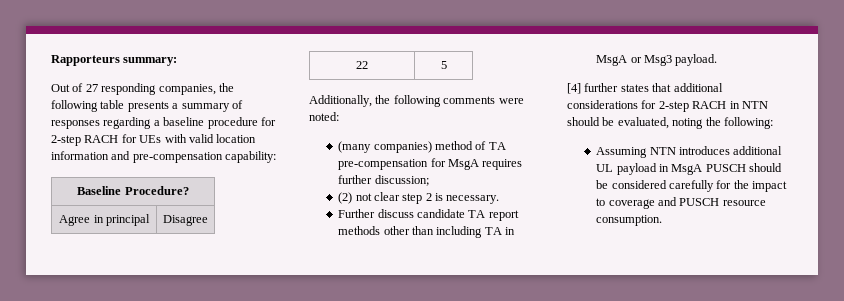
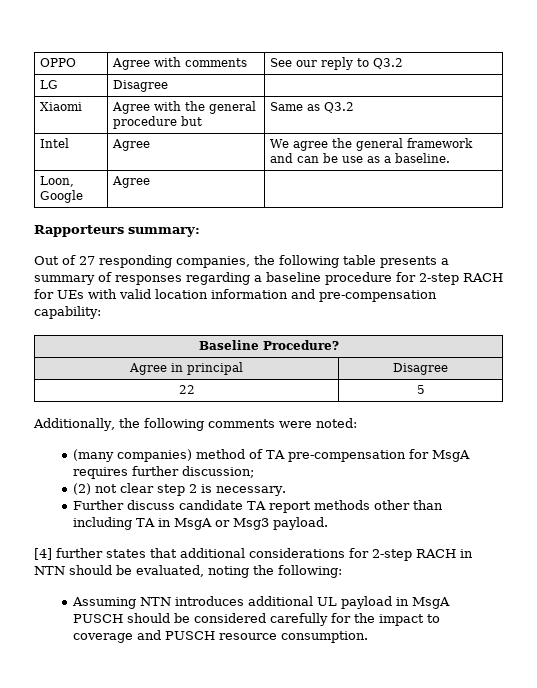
+ OPPO | Agree with comments | See our reply to Q3.2
+ LG | Disagree |
+ Xiaomi | Agree with the general procedure but | Same as Q3.2
+ Intel | Agree | We agree the general framework and can be use as a baseline.
+ Loon, Google | Agree |

